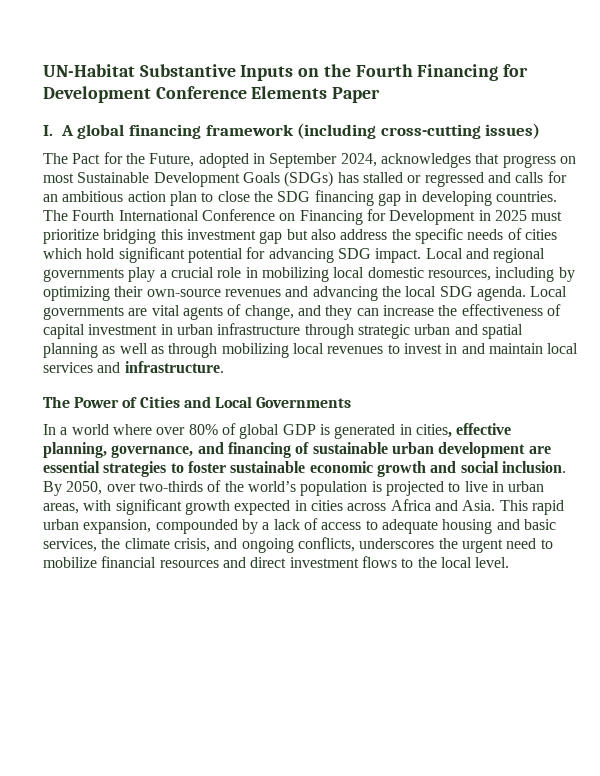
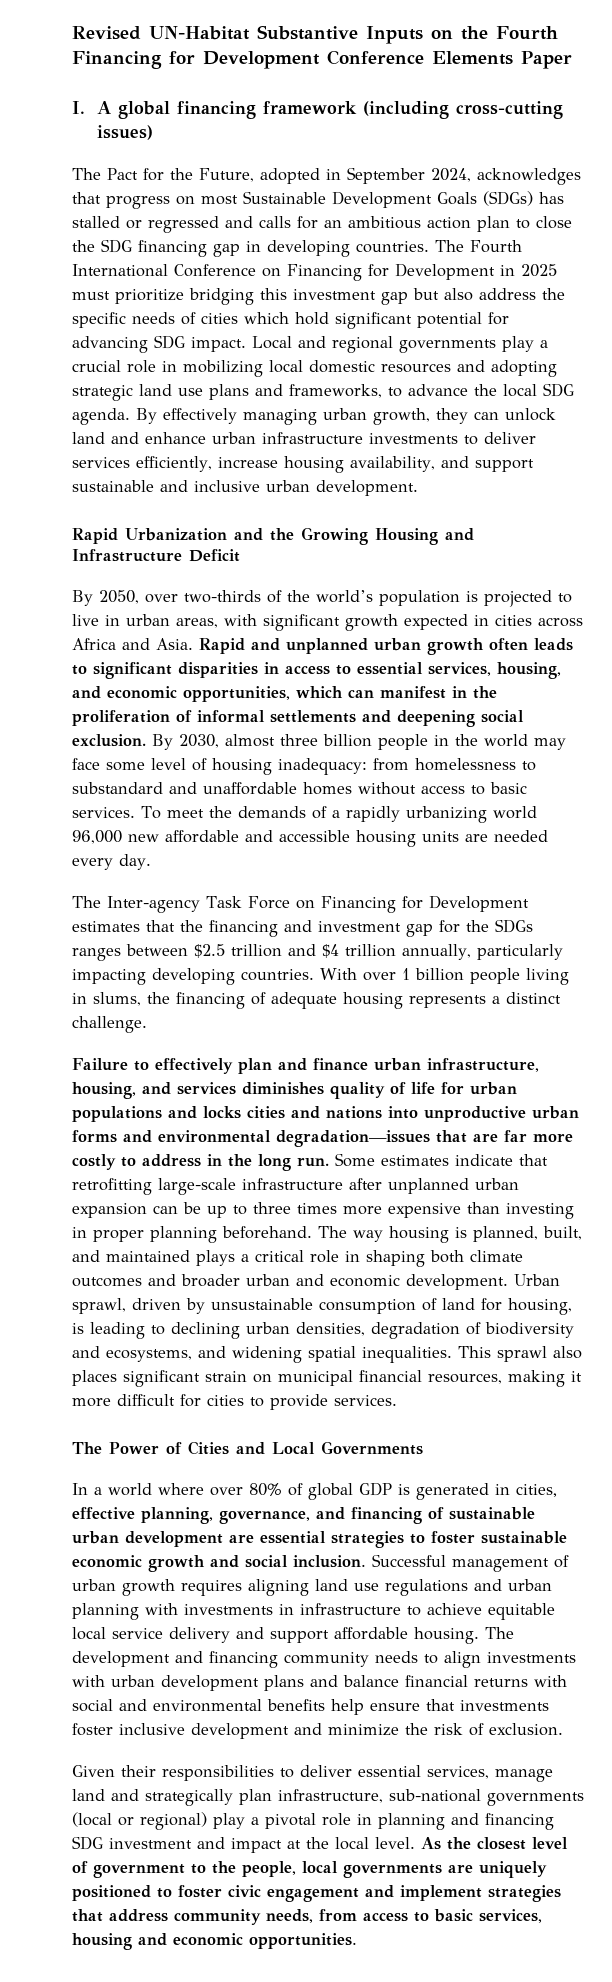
- UN-Habitat Substantive Inputs on the Fourth Financing for Development Conference Elements Paper
+ Revised UN-Habitat Substantive Inputs on the Fourth Financing for Development Conference Elements Paper
- Local and regional governments play a crucial role in mobilizing local domestic resources, including by optimizing their own-source revenues and advancing the local SDG agenda. Local governments are vital agents of change, and they can increase the effectiveness of capital investment in urban infrastructure through strategic urban and spatial planning as well as through mobilizing local revenues to invest in and maintain local services and infrastructure.
+ Local and regional governments play a crucial role in mobilizing local domestic resources and adopting strategic land use plans and frameworks, to advance the local SDG agenda. By effectively managing urban growth, they can unlock land and enhance urban infrastructure investments to deliver services efficiently, increase housing availability, and support sustainable and inclusive urban development.
+ Rapid Urbanization and the Growing Housing and Infrastructure Deficit
+ By 2050, over two-thirds of the world’s population is projected to live in urban areas, with significant growth expected in cities across Africa and Asia. Rapid and unplanned urban growth often leads to significant disparities in access to essential services, housing, and economic opportunities, which can manifest in the proliferation of informal settlements and deepening social exclusion. By 2030, almost three billion people in the world may face some level of housing inadequacy: from homelessness to substandard and unaffordable homes without access to basic services. To meet the demands of a rapidly urbanizing world 96,000 new affordable and accessible housing units are needed every day.
+ The Inter-agency Task Force on Financing for Development estimates that the financing and investment gap for the SDGs ranges between $2.5 trillion and $4 trillion annually, particularly impacting developing countries. With over 1 billion people living in slums, the financing of adequate housing represents a distinct challenge.
+ Failure to effectively plan and finance urban infrastructure, housing, and services diminishes quality of life for urban populations and locks cities and nations into unproductive urban forms and environmental degradation—issues that are far more costly to address in the long run. Some estimates indicate that retrofitting large-scale infrastructure after unplanned urban expansion can be up to three times more expensive than investing in proper planning beforehand. The way housing is planned, built, and maintained plays a critical role in shaping both climate outcomes and broader urban and economic development. Urban sprawl, driven by unsustainable consumption of land for housing, is leading to declining urban densities, degradation of biodiversity and ecosystems, and widening spatial inequalities. This sprawl also places significant strain on municipal financial resources, making it more difficult for cities to provide services.
- By 2050, over two-thirds of the world’s population is projected to live in urban areas, with significant growth expected in cities across Africa and Asia. This rapid urban expansion, compounded by a lack of access to adequate housing and basic services, the climate crisis, and ongoing conflicts, underscores the urgent need to mobilize financial resources and direct investment flows to the local level.
+ Successful management of urban growth requires aligning land use regulations and urban planning with investments in infrastructure to achieve equitable local service delivery and support affordable housing. The development and financing community needs to align investments with urban development plans and balance financial returns with social and environmental benefits help ensure that investments foster inclusive development and minimize the risk of exclusion.
+ Given their responsibilities to deliver essential services, manage land and strategically plan infrastructure, sub-national governments (local or regional) play a pivotal role in planning and financing SDG investment and impact at the local level. As the closest level of government to the people, local governments are uniquely positioned to foster civic engagement and implement strategies that address community needs, from access to basic services, housing and economic opportunities.

